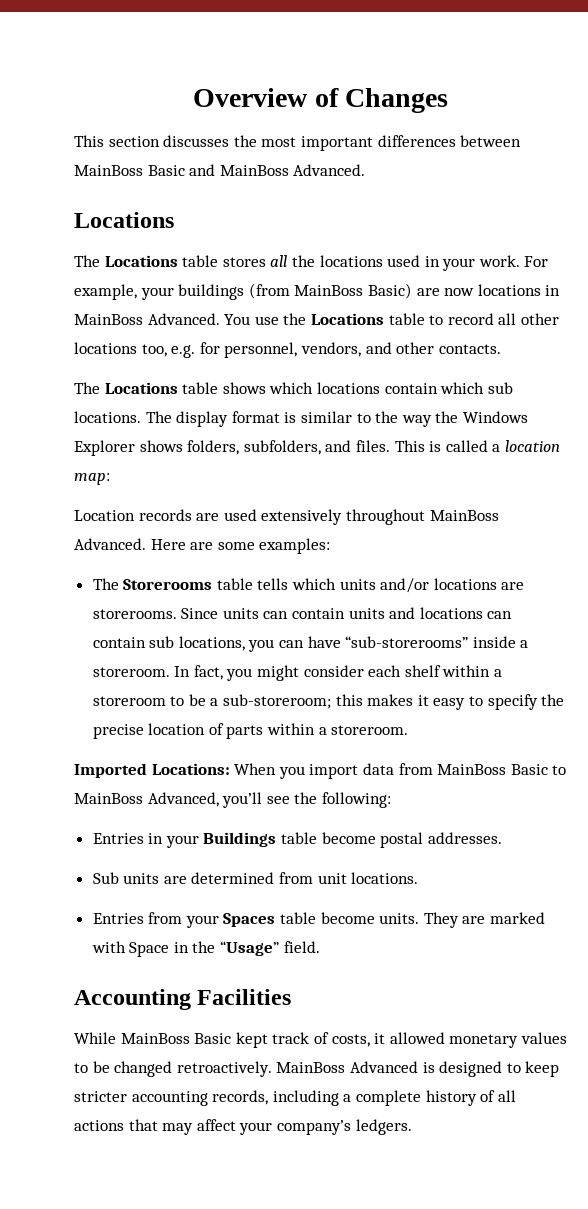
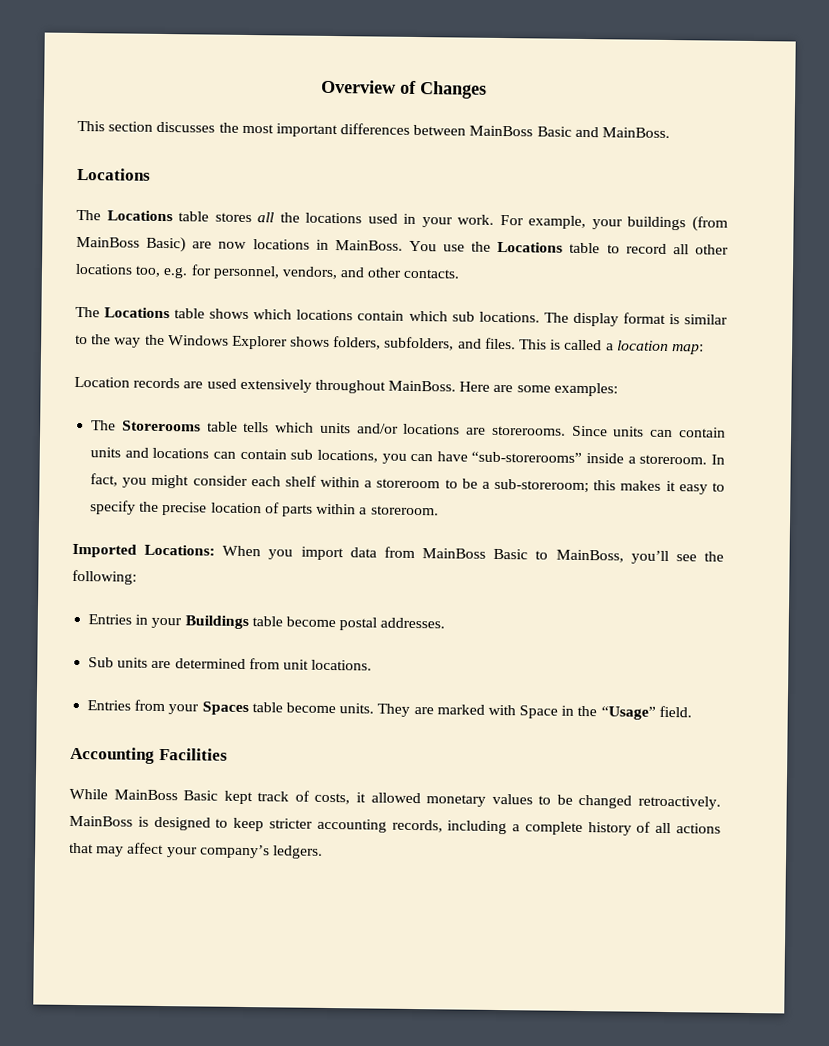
- This section discusses the most important differences between MainBoss Basic and MainBoss Advanced.
+ This section discusses the most important differences between MainBoss Basic and MainBoss.
- For example, your buildings (from MainBoss Basic) are now locations in MainBoss Advanced.
+ For example, your buildings (from MainBoss Basic) are now locations in MainBoss.
- Location records are used extensively throughout MainBoss Advanced.
+ Location records are used extensively throughout MainBoss.
- Imported Locations: When you import data from MainBoss Basic to MainBoss Advanced, you’ll see the following:
+ Imported Locations: When you import data from MainBoss Basic to MainBoss, you’ll see the following:
- MainBoss Advanced is designed to keep stricter accounting records, including a complete history of all actions that may affect your company’s ledgers.
+ MainBoss is designed to keep stricter accounting records, including a complete history of all actions that may affect your company’s ledgers.

